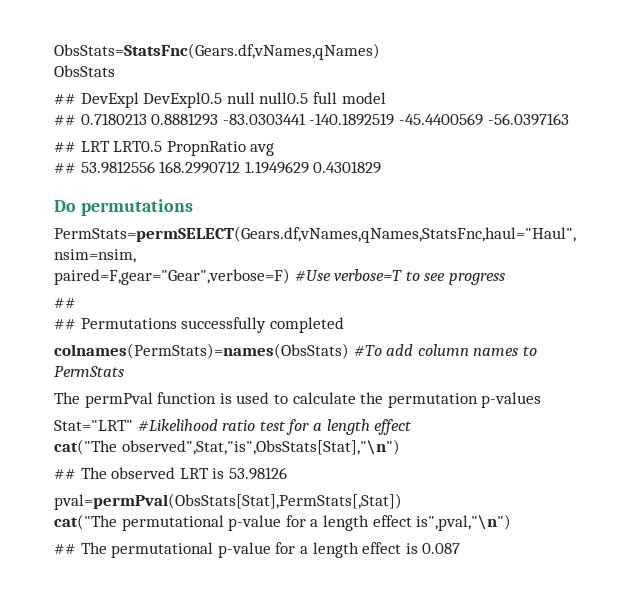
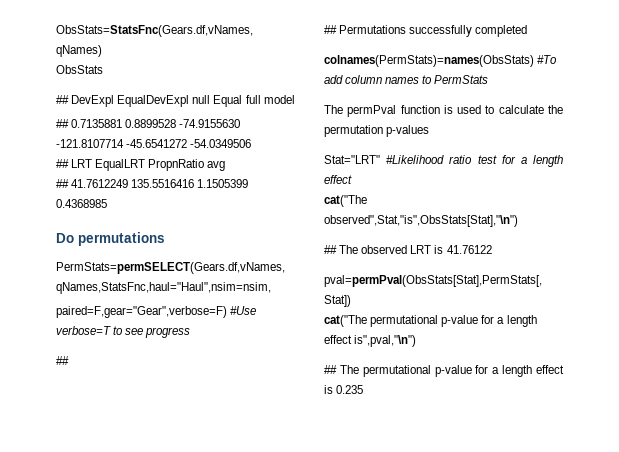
- ## DevExpl DevExpl0.5 null null0.5 full model
+ ## DevExpl EqualDevExpl null Equal full model
- ## 0.7180213 0.8881293 -83.0303441 -140.1892519 -45.4400569 -56.0397163
+ ## 0.7135881 0.8899528 -74.9155630 -121.8107714 -45.6541272 -54.0349506
- ## LRT LRT0.5 PropnRatio avg
+ ## LRT EqualLRT PropnRatio avg
- ## 53.9812556 168.2990712 1.1949629 0.4301829
+ ## 41.7612249 135.5516416 1.1505399 0.4368985
- ## The observed LRT is 53.98126
+ ## The observed LRT is 41.76122
- ## The permutational p-value for a length effect is 0.087
+ ## The permutational p-value for a length effect is 0.235

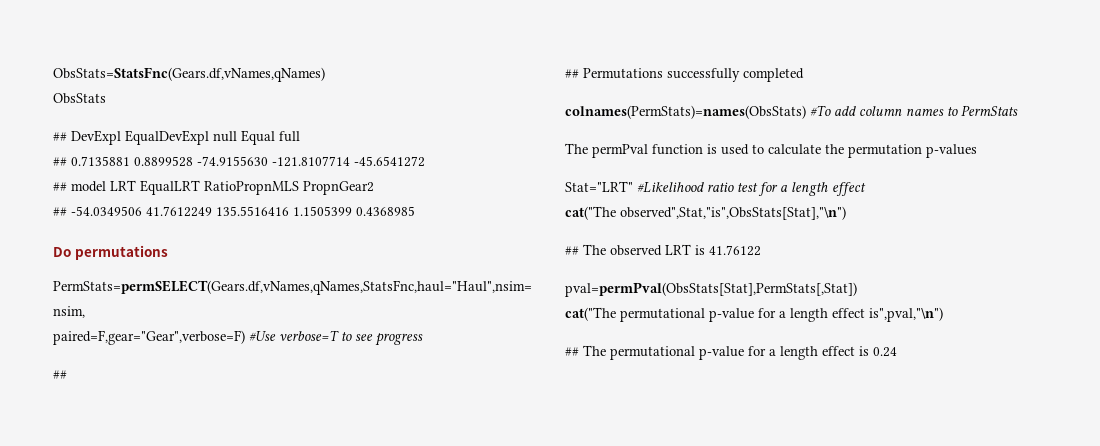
- ## DevExpl EqualDevExpl null Equal full model
+ ## DevExpl EqualDevExpl null Equal full
- ## 0.7135881 0.8899528 -74.9155630 -121.8107714 -45.6541272 -54.0349506
- ## LRT EqualLRT PropnRatio avg
- ## 41.7612249 135.5516416 1.1505399 0.4368985
+ ## 0.7135881 0.8899528 -74.9155630 -121.8107714 -45.6541272
+ ## model LRT EqualLRT RatioPropnMLS PropnGear2
+ ## -54.0349506 41.7612249 135.5516416 1.1505399 0.4368985
- ## The permutational p-value for a length effect is 0.235
+ ## The permutational p-value for a length effect is 0.24

